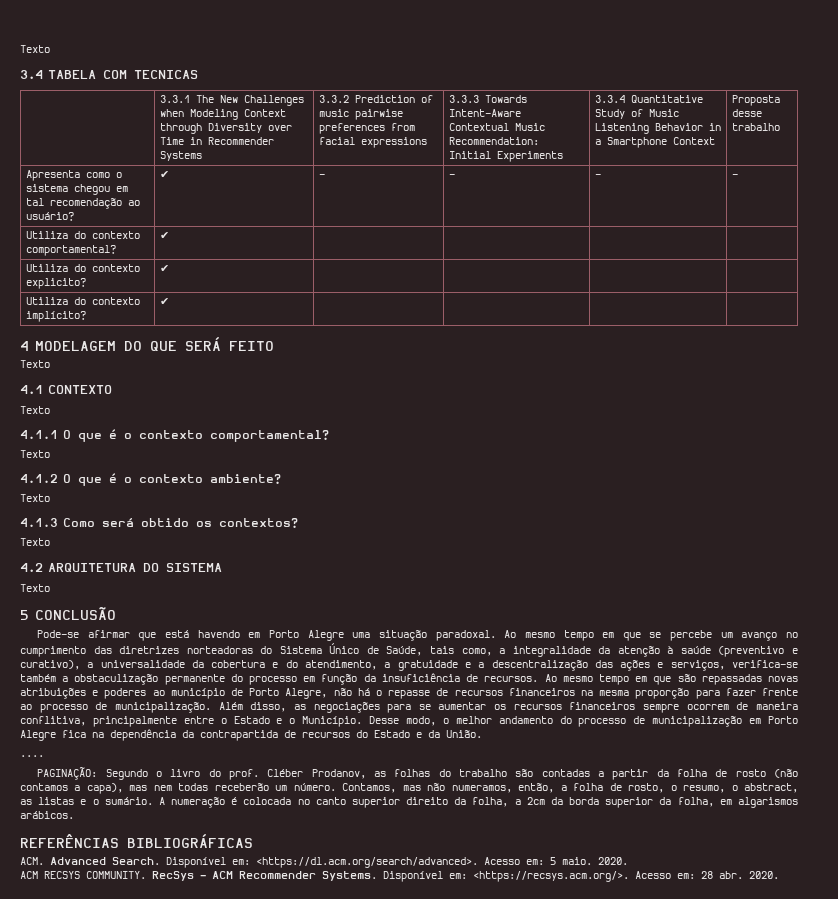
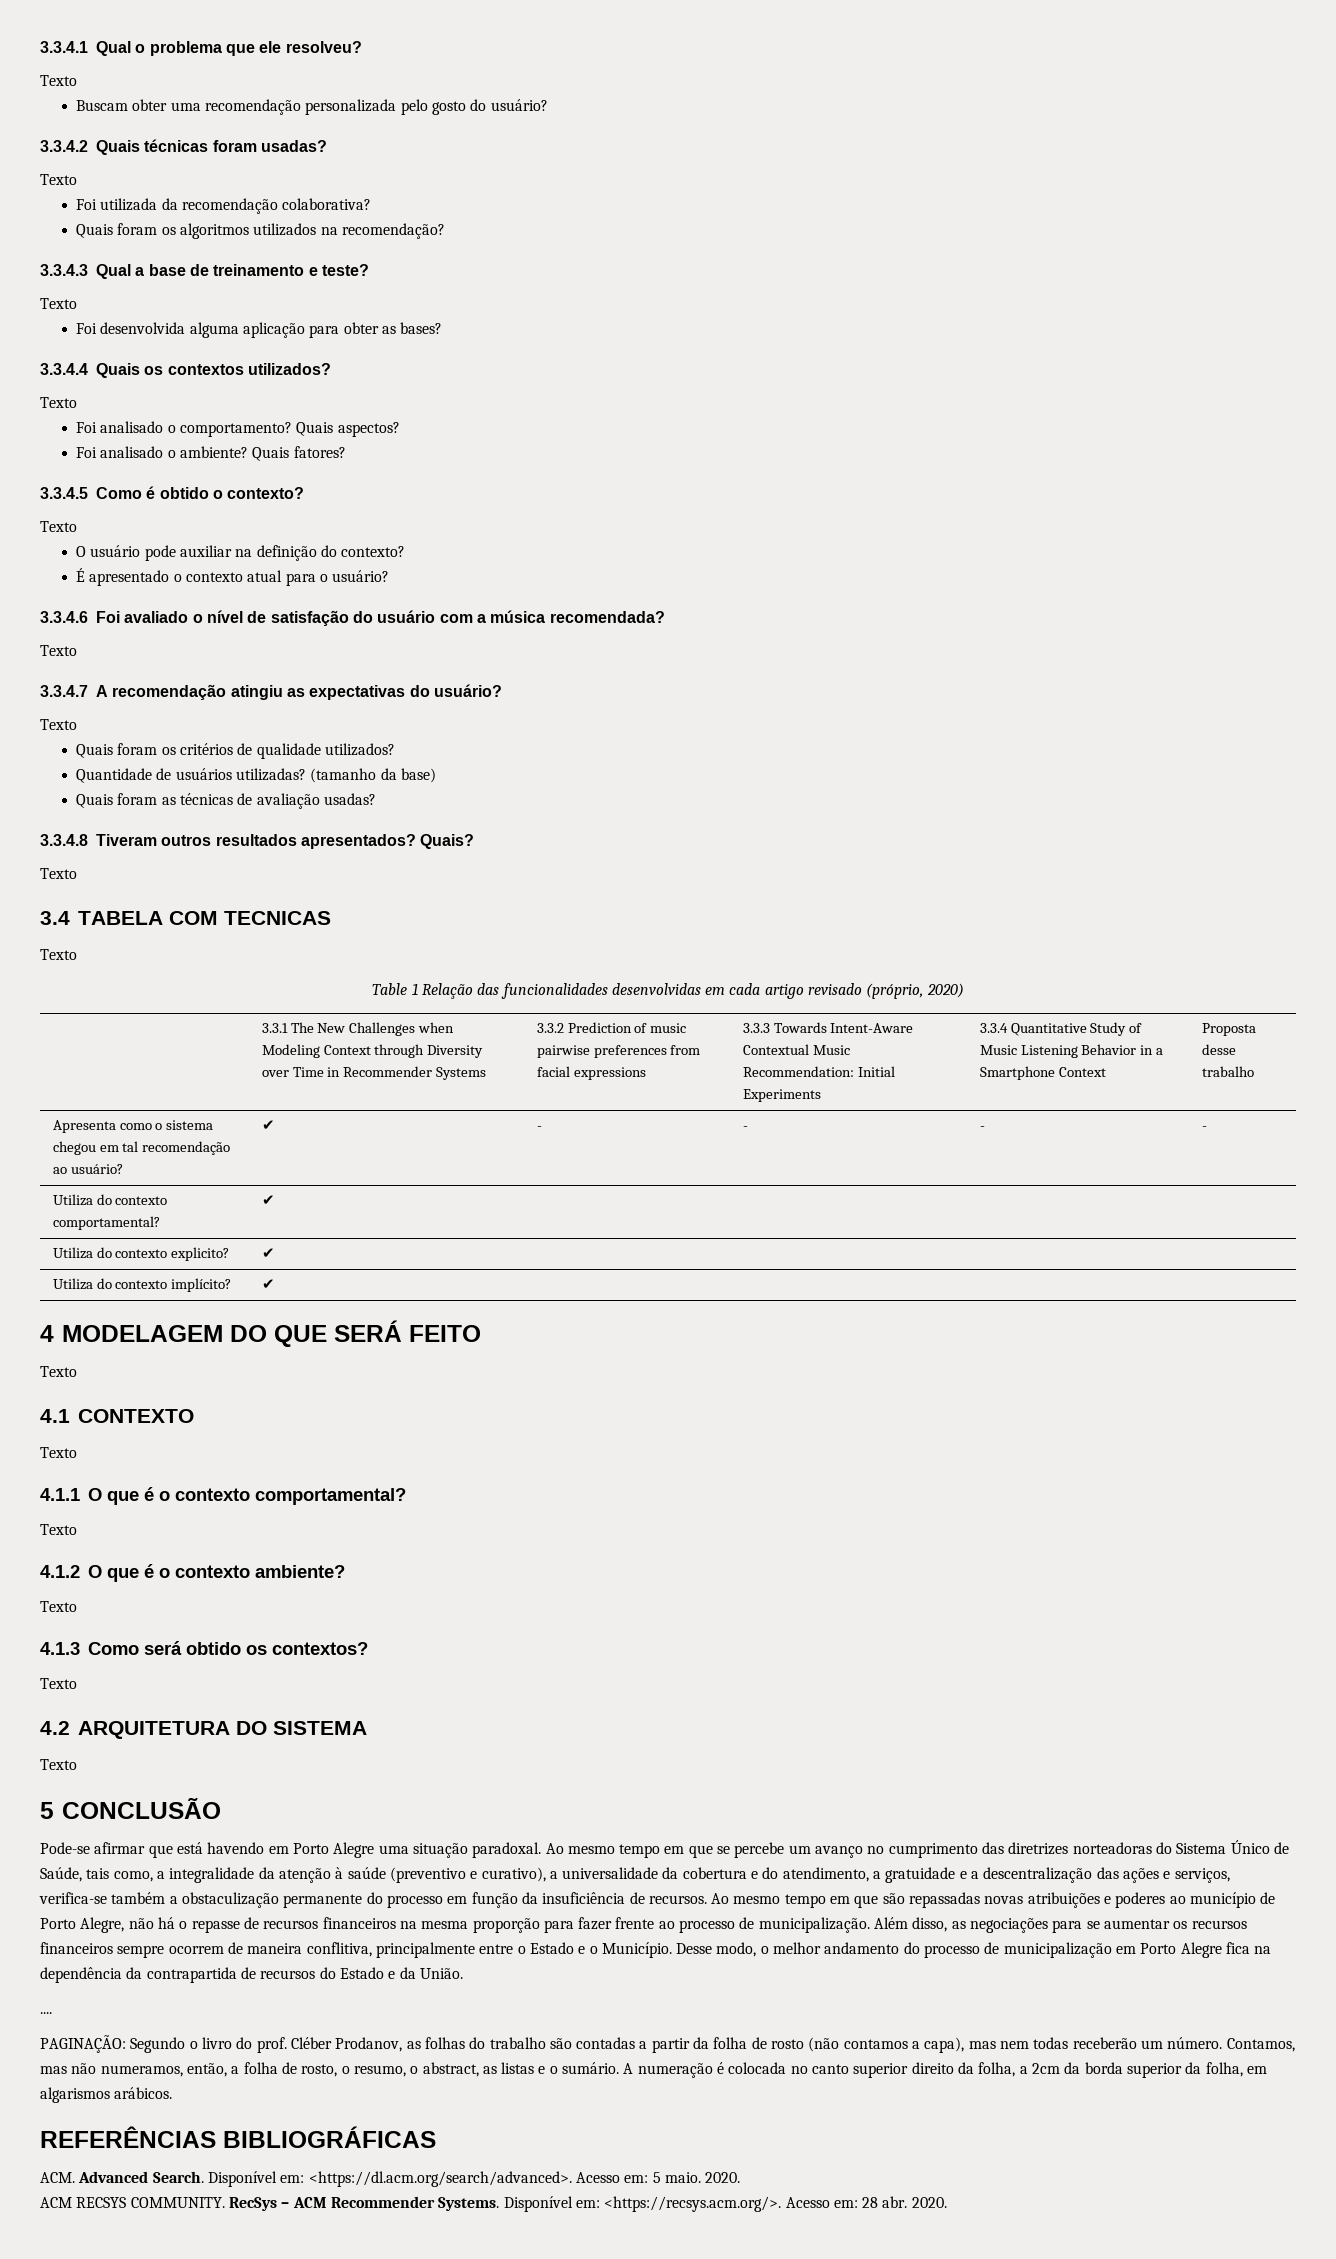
+ 3.3.4.1 Qual o problema que ele resolveu?
+ Texto
+ Buscam obter uma recomendação personalizada pelo gosto do usuário?
+ 3.3.4.2 Quais técnicas foram usadas?
+ Texto
+ Foi utilizada da recomendação colaborativa?
+ Quais foram os algoritmos utilizados na recomendação?
+ 3.3.4.3 Qual a base de treinamento e teste?
+ Texto
+ Foi desenvolvida alguma aplicação para obter as bases?
+ 3.3.4.4 Quais os contextos utilizados?
+ Texto
+ Foi analisado o comportamento? Quais aspectos?
+ Foi analisado o ambiente? Quais fatores?
+ 3.3.4.5 Como é obtido o contexto?
+ Texto
+ O usuário pode auxiliar na definição do contexto?
+ É apresentado o contexto atual para o usuário?
+ 3.3.4.6 Foi avaliado o nível de satisfação do usuário com a música recomendada?
+ Texto
+ 3.3.4.7 A recomendação atingiu as expectativas do usuário?
+ Texto
+ Quais foram os critérios de qualidade utilizados?
+ Quantidade de usuários utilizadas? (tamanho da base)
+ Quais foram as técnicas de avaliação usadas?
+ 3.3.4.8 Tiveram outros resultados apresentados? Quais?
  3.4 TABELA COM TECNICAS
+ Texto
+ Table 1 Relação das funcionalidades desenvolvidas em cada artigo revisado (próprio, 2020)

